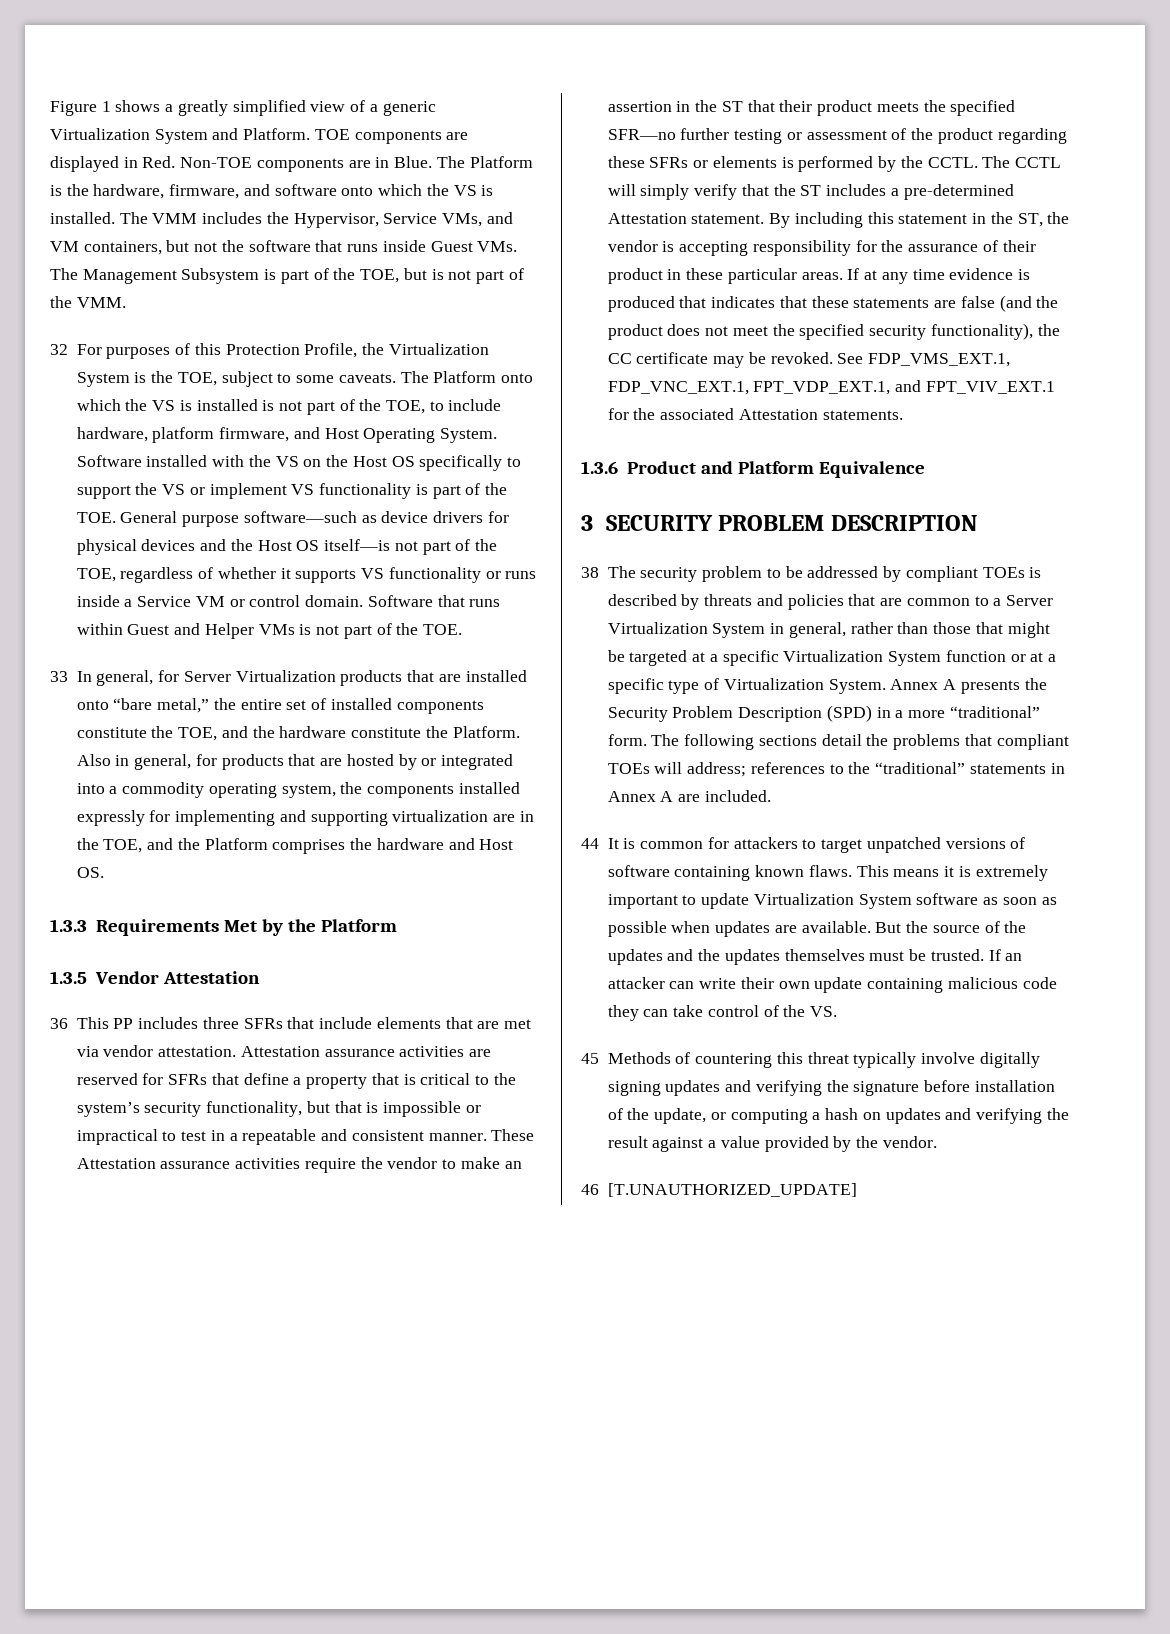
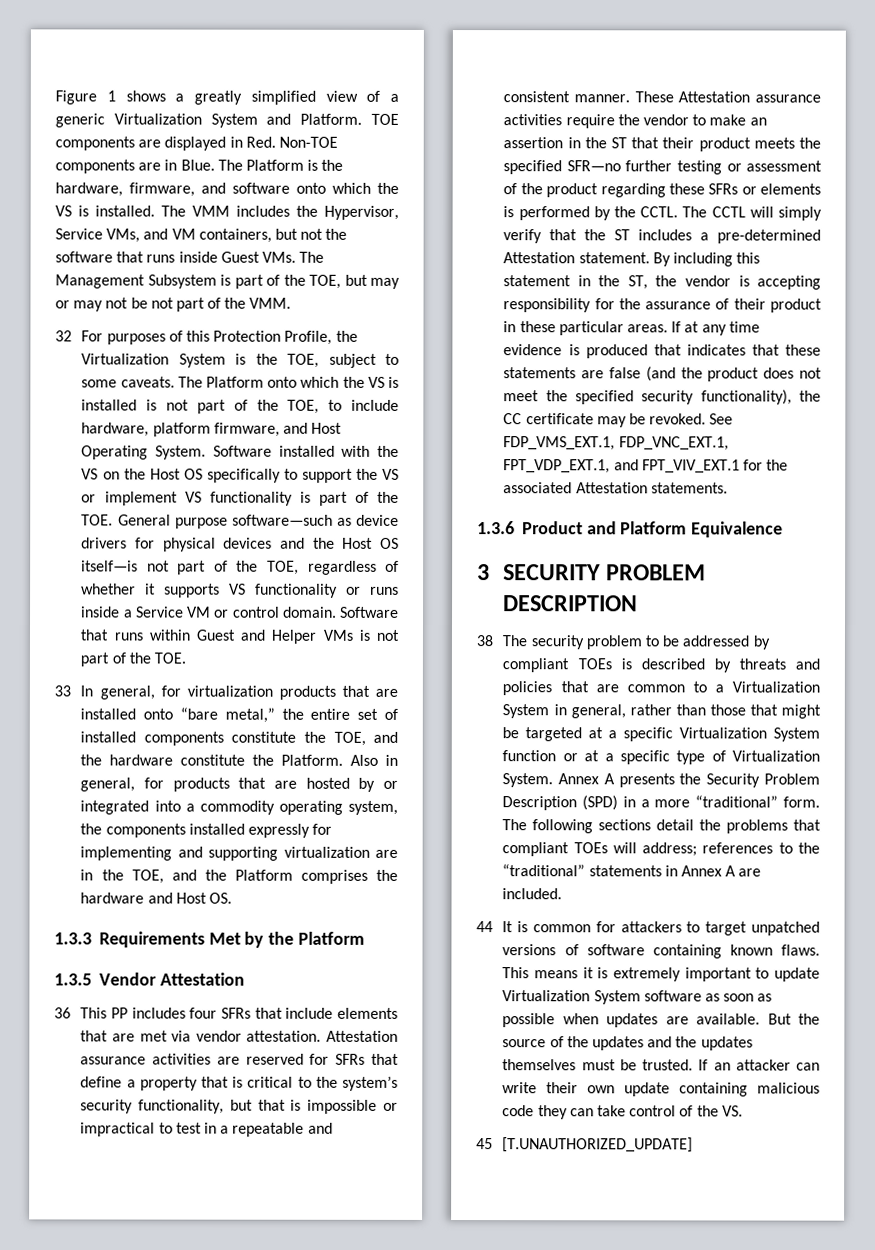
- The VMM includes the Hypervisor, Service VMs, and VM containers, but not the software that runs inside Guest VMs. The Management Subsystem is part of the TOE, but is not part of the VMM.
+ The VMM includes the Hypervisor, Service VMs, and VM containers, but not the software that runs inside Guest VMs. The Management Subsystem is part of the TOE, but may or may not be not part of the VMM.
- 33 In general, for Server Virtualization products that are installed onto “bare metal,” the entire set of installed components constitute the TOE, and the hardware constitute the Platform.
+ 33 In general, for virtualization products that are installed onto “bare metal,” the entire set of installed components constitute the TOE, and the hardware constitute the Platform.
- 36 This PP includes three SFRs that include elements that are met via vendor attestation.
+ 36 This PP includes four SFRs that include elements that are met via vendor attestation.
- 38 The security problem to be addressed by compliant TOEs is described by threats and policies that are common to a Server Virtualization System in general, rather than those that might be targeted at a specific Virtualization System function or at a specific type of Virtualization System.
+ 38 The security problem to be addressed by compliant TOEs is described by threats and policies that are common to a Virtualization System in general, rather than those that might be targeted at a specific Virtualization System function or at a specific type of Virtualization System.
- 45 Methods of countering this threat typically involve digitally signing updates and verifying the signature before installation of the update, or computing a hash on updates and verifying the result against a value provided by the vendor.
- 46 [T.UNAUTHORIZED_UPDATE]
+ 45 [T.UNAUTHORIZED_UPDATE]

